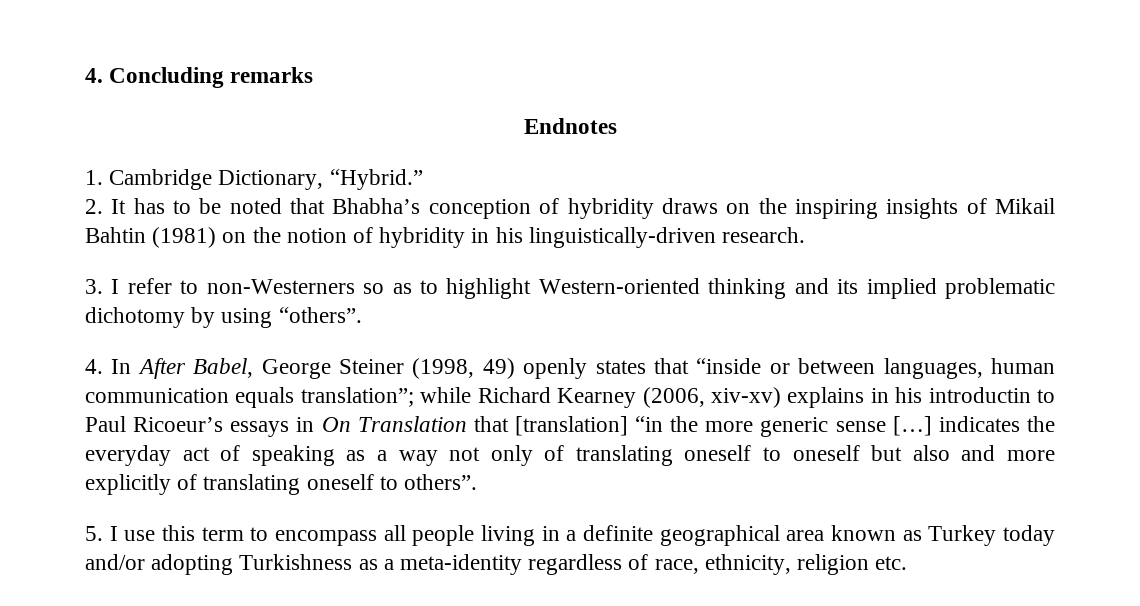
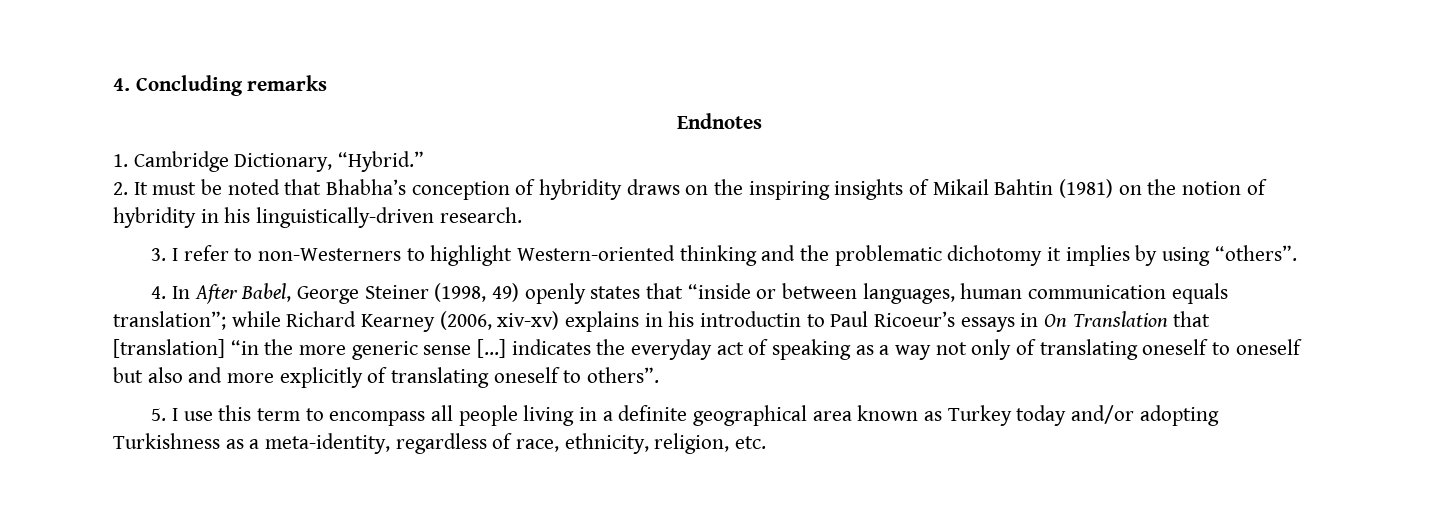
- 2. It has to be noted that Bhabha’s conception of hybridity draws on the inspiring insights of Mikail Bahtin (1981) on the notion of hybridity in his linguistically-driven research.
+ 2. It must be noted that Bhabha’s conception of hybridity draws on the inspiring insights of Mikail Bahtin (1981) on the notion of hybridity in his linguistically-driven research.
- 3. I refer to non-Westerners so as to highlight Western-oriented thinking and its implied problematic dichotomy by using “others”.
+ 3. I refer to non-Westerners to highlight Western-oriented thinking and the problematic dichotomy it implies by using “others”.
- 5. I use this term to encompass all people living in a definite geographical area known as Turkey today and/or adopting Turkishness as a meta-identity regardless of race, ethnicity, religion etc.
+ 5. I use this term to encompass all people living in a definite geographical area known as Turkey today and/or adopting Turkishness as a meta-identity, regardless of race, ethnicity, religion, etc.

